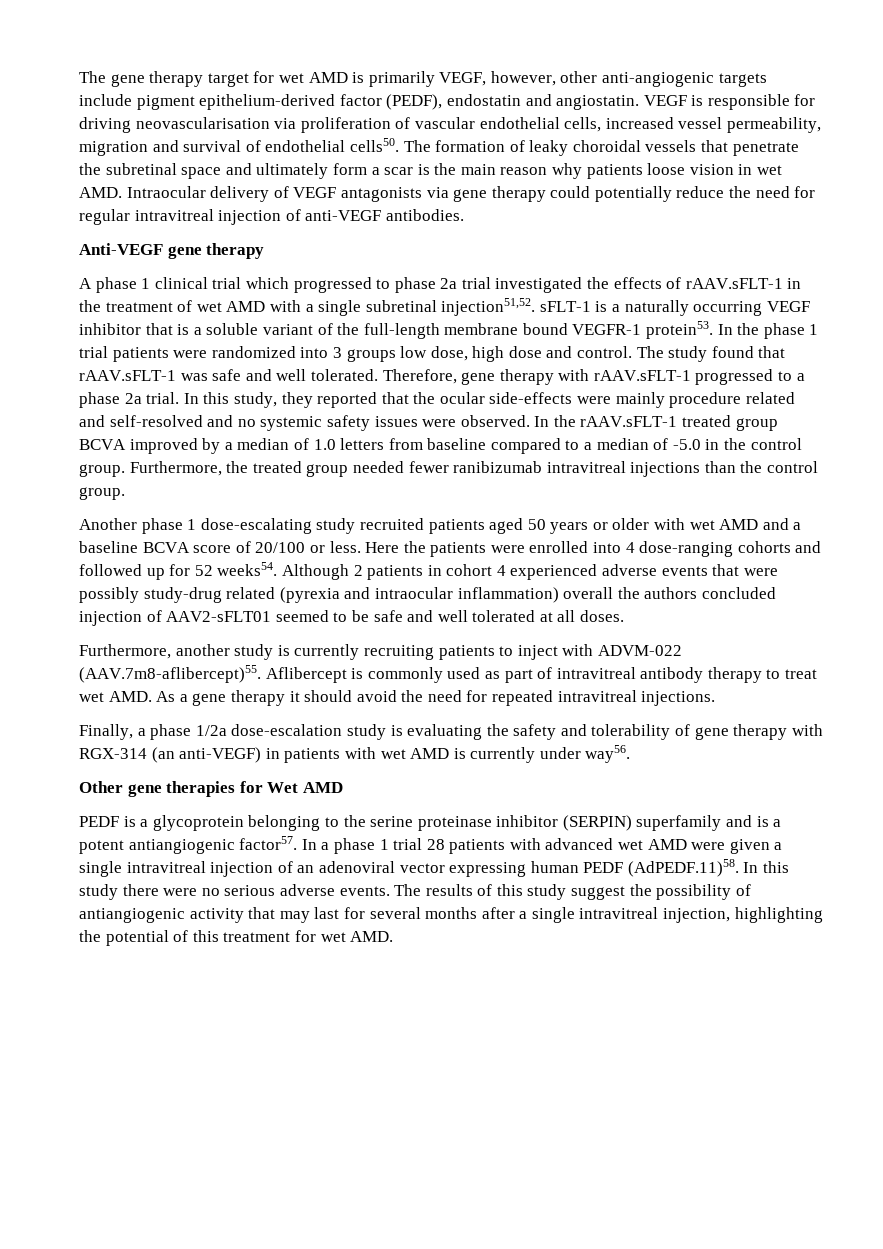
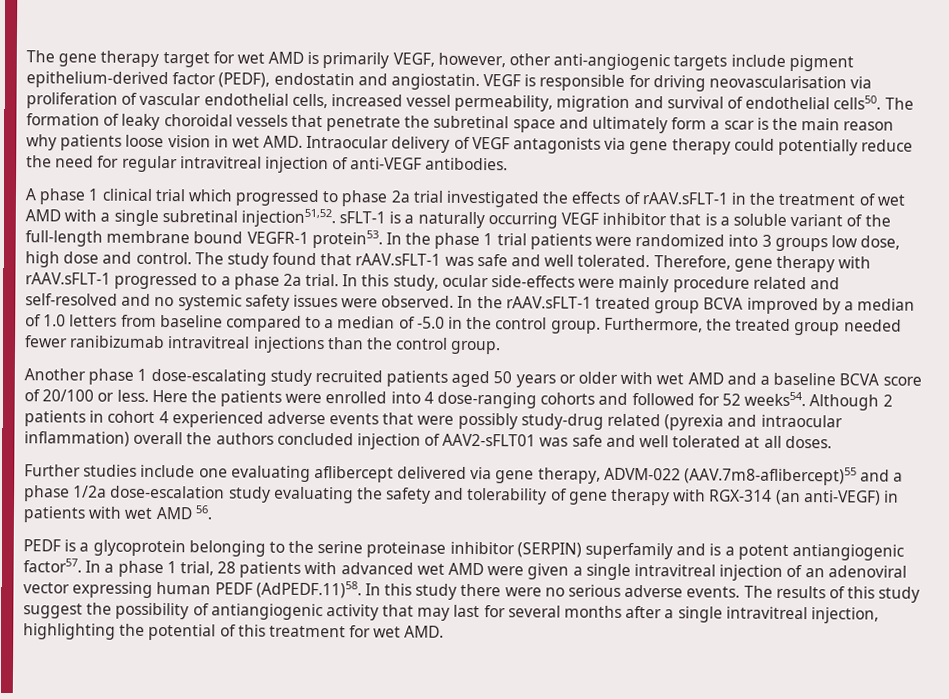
- Anti-VEGF gene therapy
- In this study, they reported that the ocular side-effects were mainly procedure related and self-resolved and no systemic safety issues were observed.
+ In this study, ocular side-effects were mainly procedure related and self-resolved and no systemic safety issues were observed.
- Here the patients were enrolled into 4 dose-ranging cohorts and followed up for 52 weeks54.
+ Here the patients were enrolled into 4 dose-ranging cohorts and followed for 52 weeks54.
- Although 2 patients in cohort 4 experienced adverse events that were possibly study-drug related (pyrexia and intraocular inflammation) overall the authors concluded injection of AAV2-sFLT01 seemed to be safe and well tolerated at all doses.
+ Although 2 patients in cohort 4 experienced adverse events that were possibly study-drug related (pyrexia and intraocular inflammation) overall the authors concluded injection of AAV2-sFLT01 was safe and well tolerated at all doses.
- Furthermore, another study is currently recruiting patients to inject with ADVM-022 (AAV.7m8-aflibercept)55. Aflibercept is commonly used as part of intravitreal antibody therapy to treat wet AMD. As a gene therapy it should avoid the need for repeated intravitreal injections.
- Finally, a phase 1/2a dose-escalation study is evaluating the safety and tolerability of gene therapy with RGX-314 (an anti-VEGF) in patients with wet AMD is currently under way56.
- Other gene therapies for Wet AMD
+ Further studies include one evaluating aflibercept delivered via gene therapy, ADVM-022 (AAV.7m8-aflibercept)55 and a phase 1/2a dose-escalation study evaluating the safety and tolerability of gene therapy with RGX-314 (an anti-VEGF) in patients with wet AMD 56.
- In a phase 1 trial 28 patients with advanced wet AMD were given a single intravitreal injection of an adenoviral vector expressing human PEDF (AdPEDF.11)58. In this study there were no serious adverse events.
+ In a phase 1 trial, 28 patients with advanced wet AMD were given a single intravitreal injection of an adenoviral vector expressing human PEDF (AdPEDF.11)58. In this study there were no serious adverse events.

